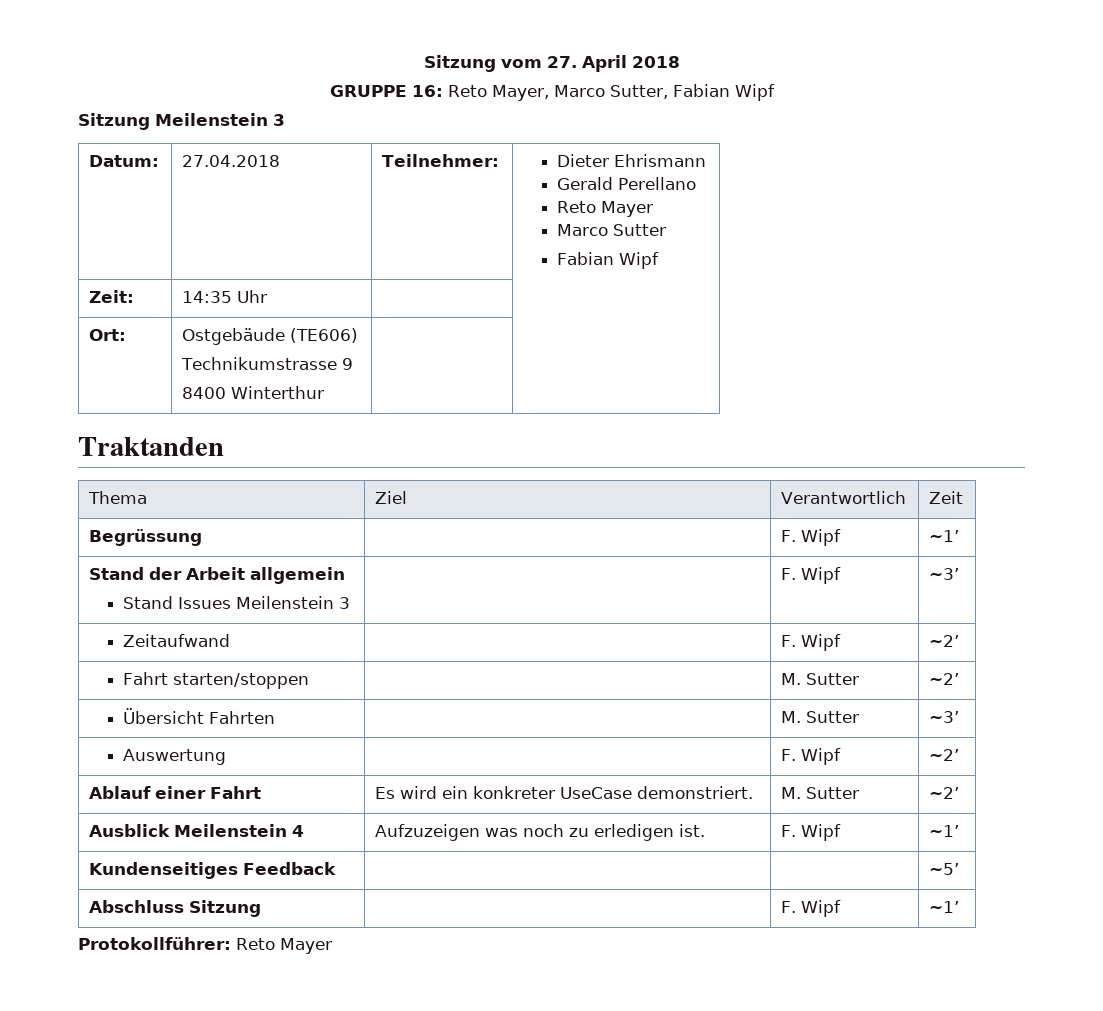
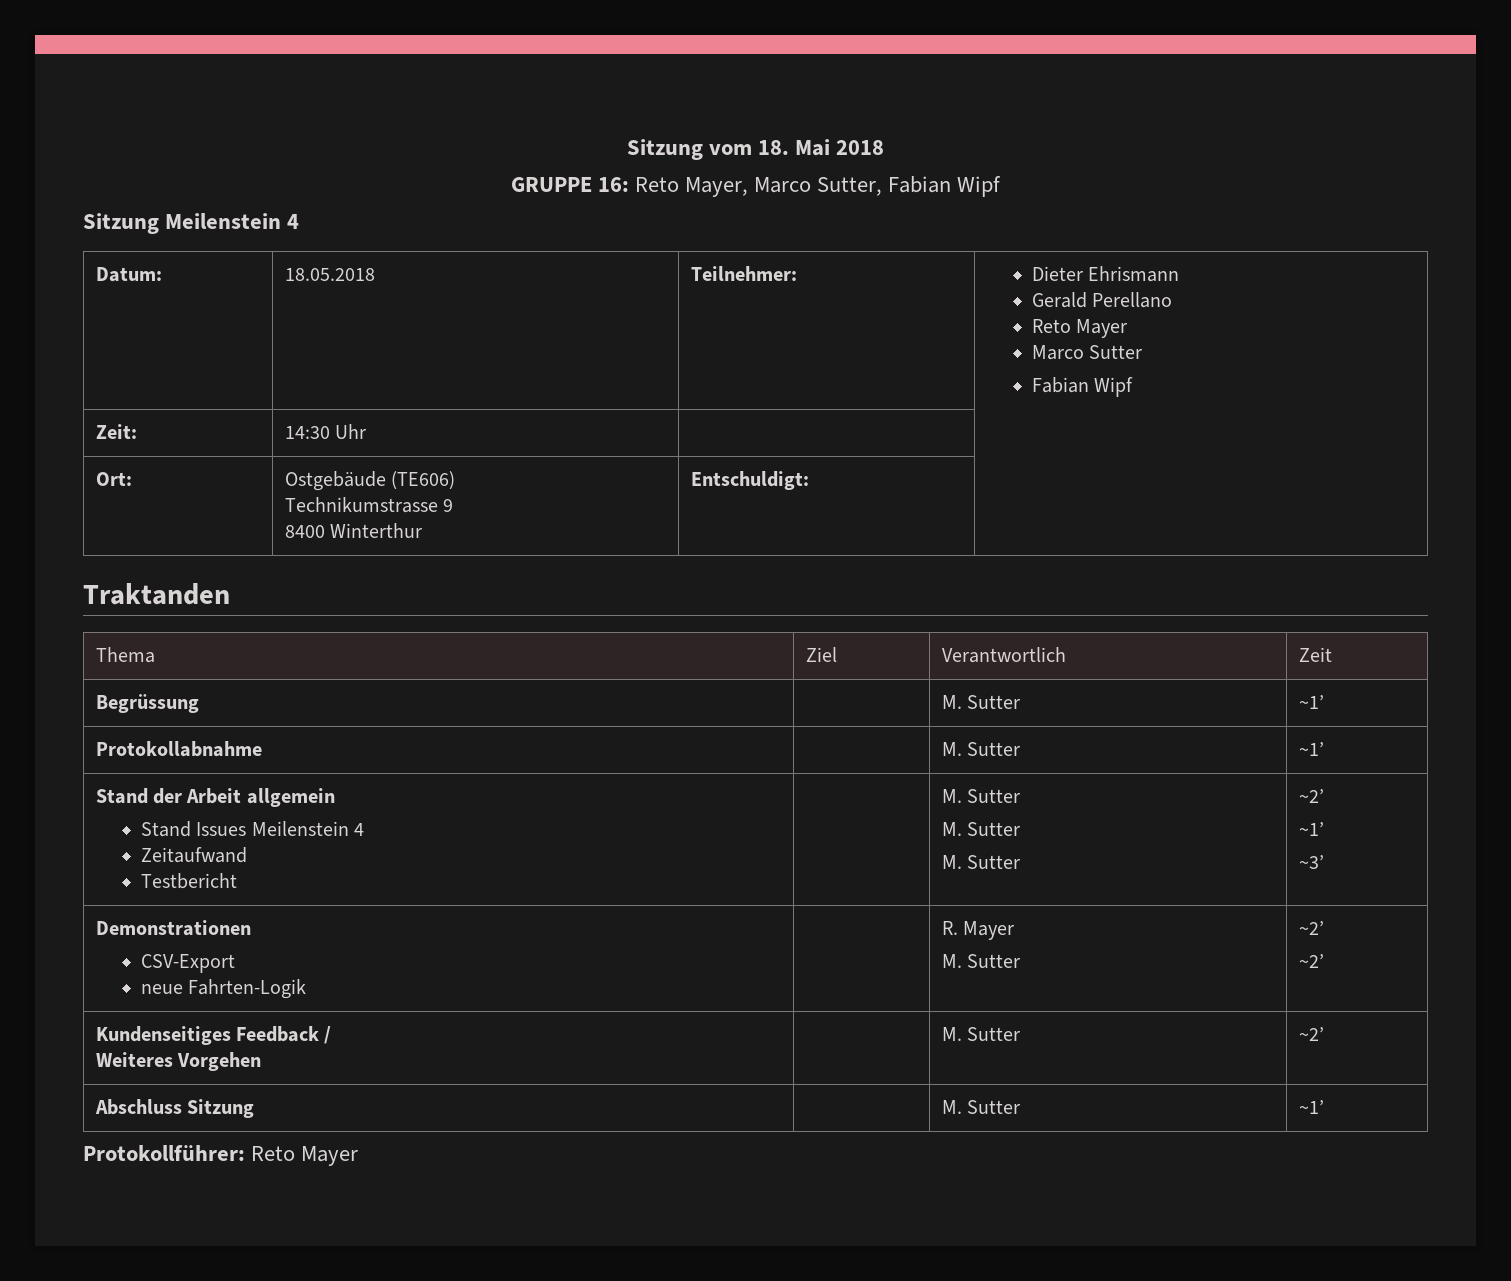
- Sitzung vom 27. April 2018
+ Sitzung vom 18. Mai 2018
- Sitzung Meilenstein 3
+ Sitzung Meilenstein 4
- Datum: | 27.04.2018 | Teilnehmer: | Dieter Ehrismann
+ Datum: | 18.05.2018 | Teilnehmer: | Dieter Ehrismann
- Zeit: | 14:35 Uhr | |
+ Zeit: | 14:30 Uhr | |
  Ort: | Ostgebäude (TE606)
  Technikumstrasse 9
- 8400 Winterthur | |
+ 8400 Winterthur | Entschuldigt: |
- Begrüssung | | F. Wipf | ~1’
+ Begrüssung | | M. Sutter | ~1’
+ Protokollabnahme | | M. Sutter | ~1’
  Stand der Arbeit allgemein
- Stand Issues Meilenstein 3 | | F. Wipf | ~3’
- Zeitaufwand | | F. Wipf | ~2’
- Fahrt starten/stoppen | | M. Sutter | ~2’
- Übersicht Fahrten | | M. Sutter | ~3’
- Auswertung | | F. Wipf | ~2’
- Ablauf einer Fahrt | Es wird ein konkreter UseCase demonstriert. | M. Sutter | ~2’
- Ausblick Meilenstein 4 | Aufzuzeigen was noch zu erledigen ist. | F. Wipf | ~1’
- Kundenseitiges Feedback | | | ~5’
- Abschluss Sitzung | | F. Wipf | ~1’
+ Stand Issues Meilenstein 4
+ Zeitaufwand
+ Testbericht | | M. Sutter
+ M. Sutter
+ M. Sutter | ~2’
+ ~1’
+ ~3’
+ Demonstrationen
+ CSV-Export
+ neue Fahrten-Logik | | R. Mayer
+ M. Sutter | ~2’
+ ~2’
+ Kundenseitiges Feedback /
+ Weiteres Vorgehen | | M. Sutter | ~2’
+ Abschluss Sitzung | | M. Sutter | ~1’

